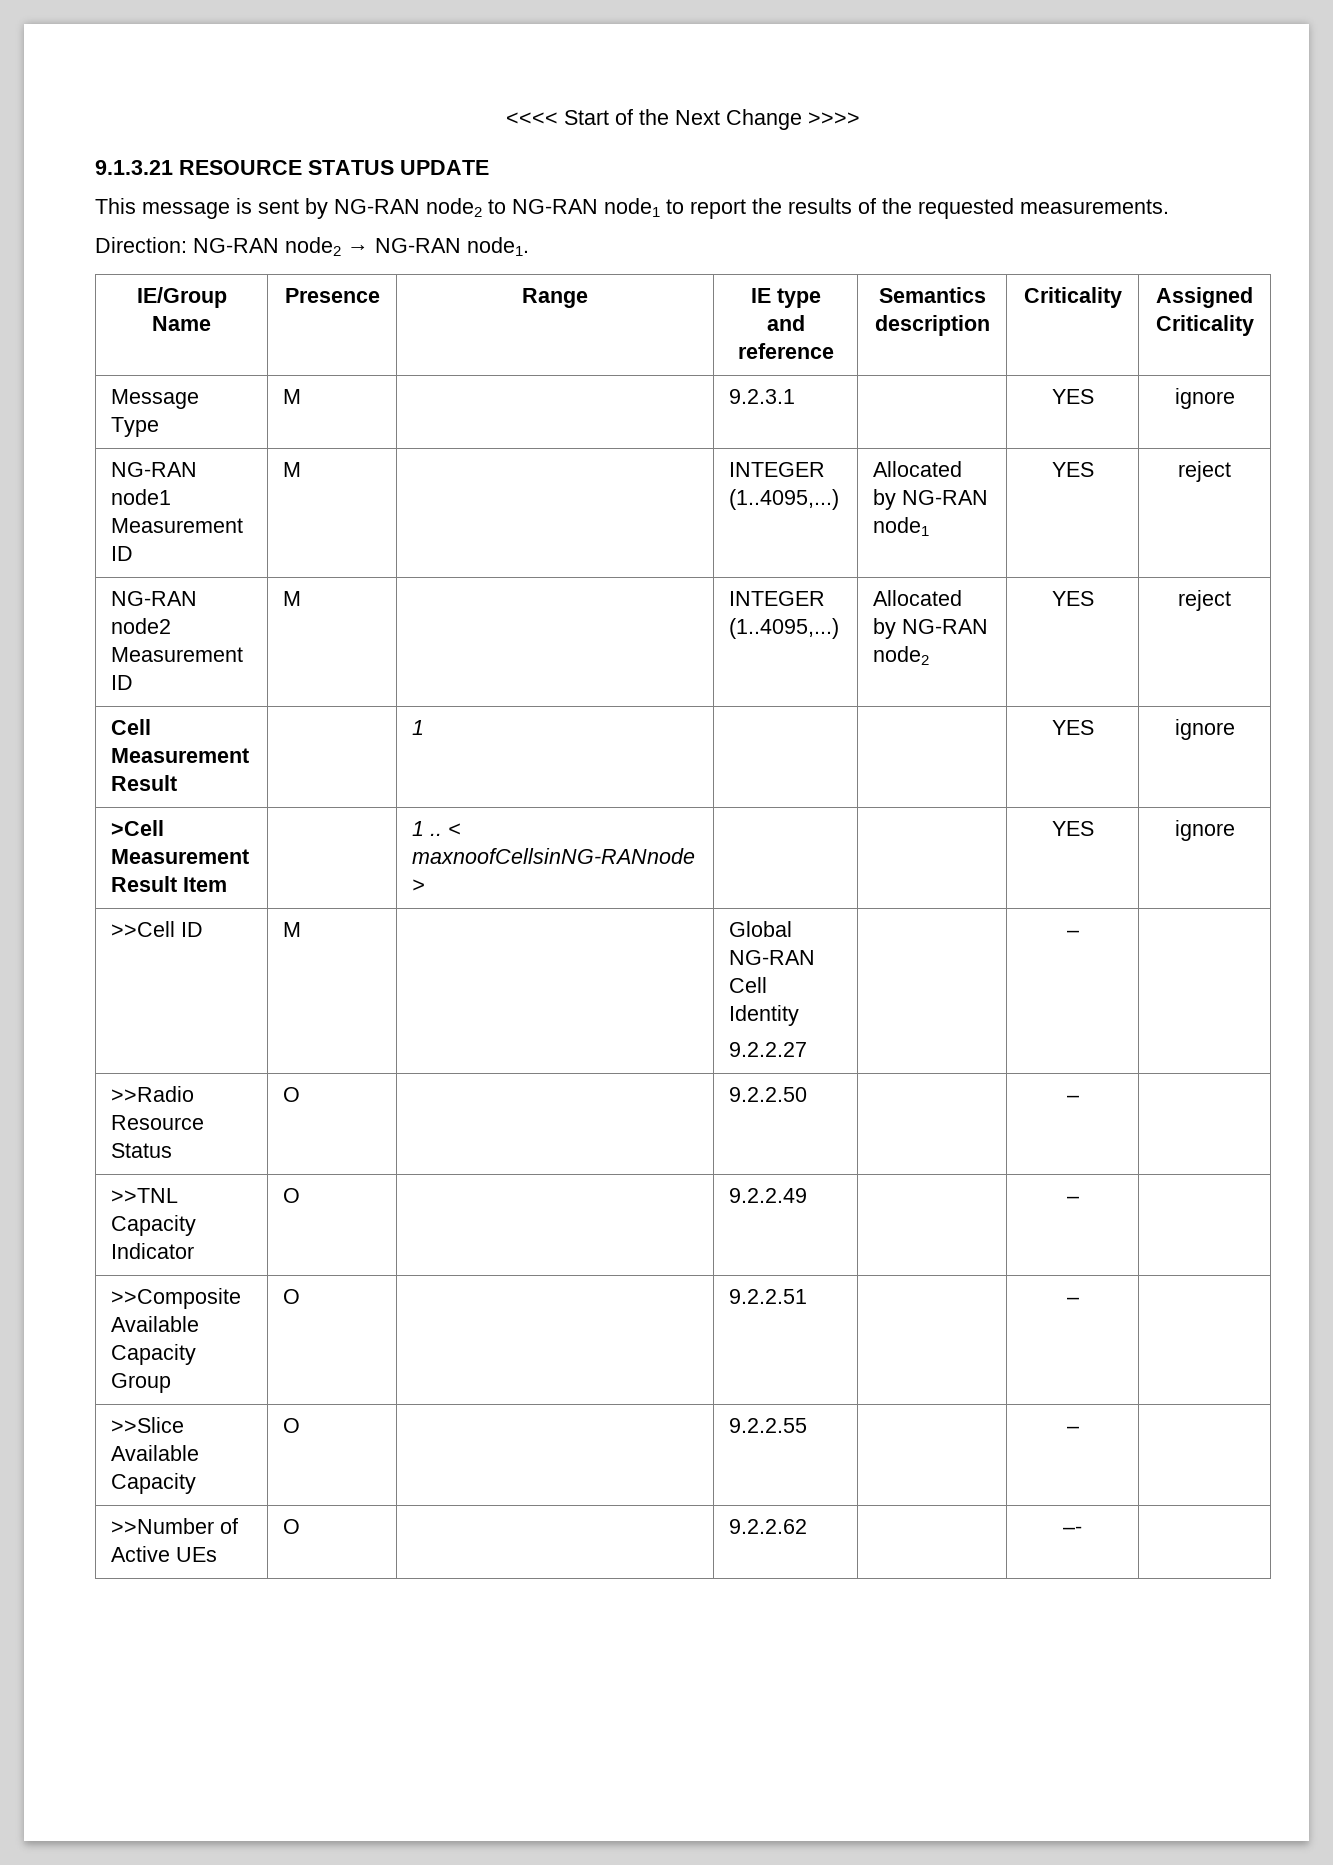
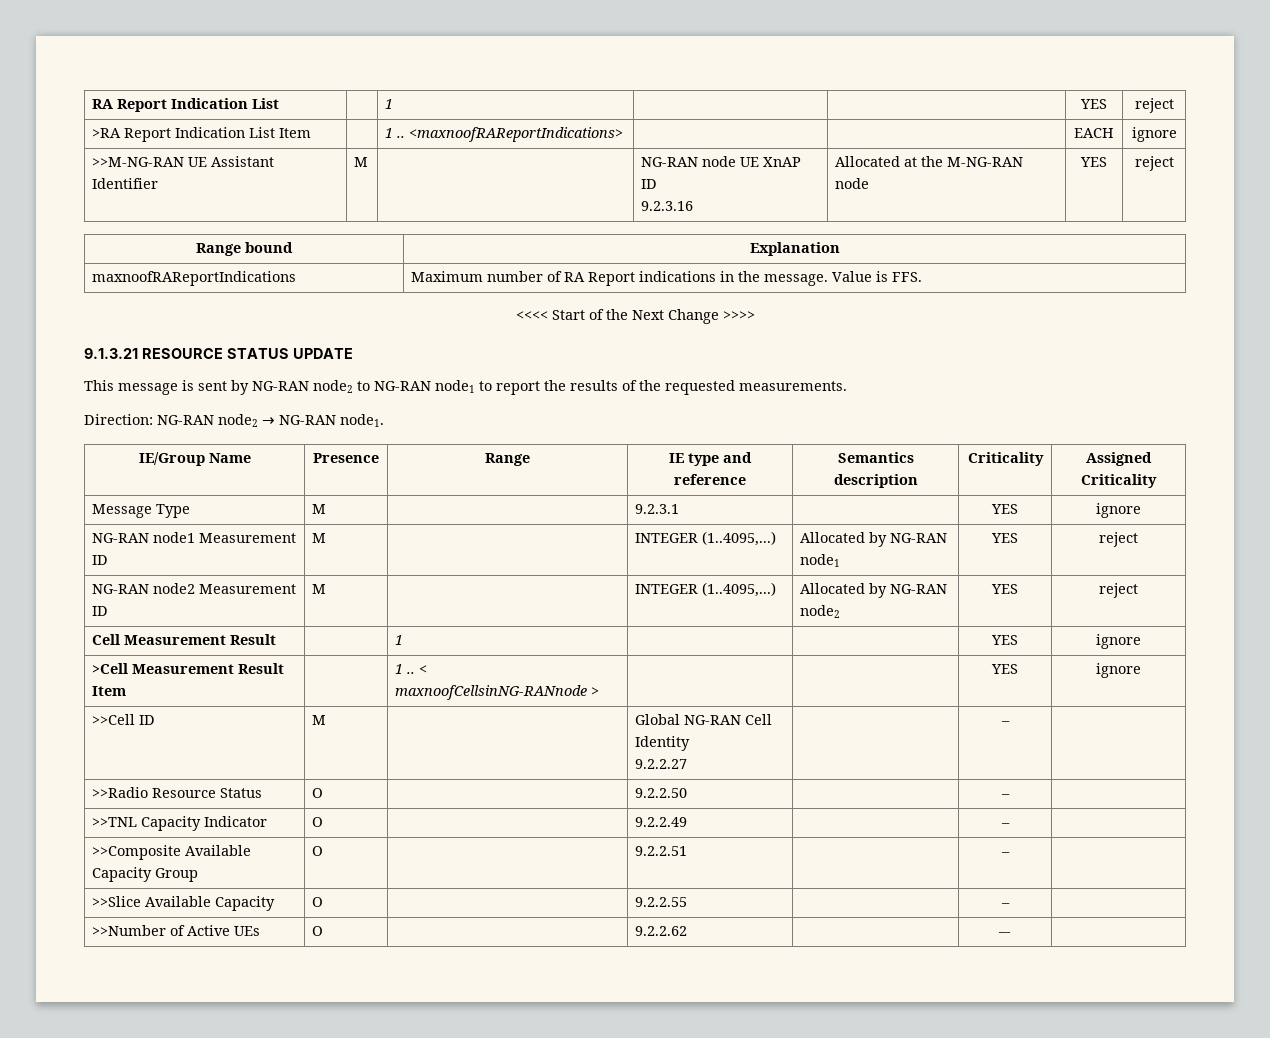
+ RA Report Indication List | | 1 | | | YES | reject
+ >RA Report Indication List Item | | 1 .. <maxnoofRAReportIndications> | | | EACH | ignore
+ >>M-NG-RAN UE Assistant Identifier | M | | NG-RAN node UE XnAP ID
+ 9.2.3.16 | Allocated at the M-NG-RAN node | YES | reject
+ Range bound | Explanation
+ maxnoofRAReportIndications | Maximum number of RA Report indications in the message. Value is FFS.

